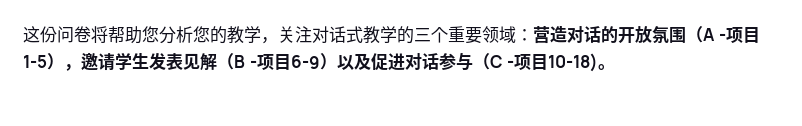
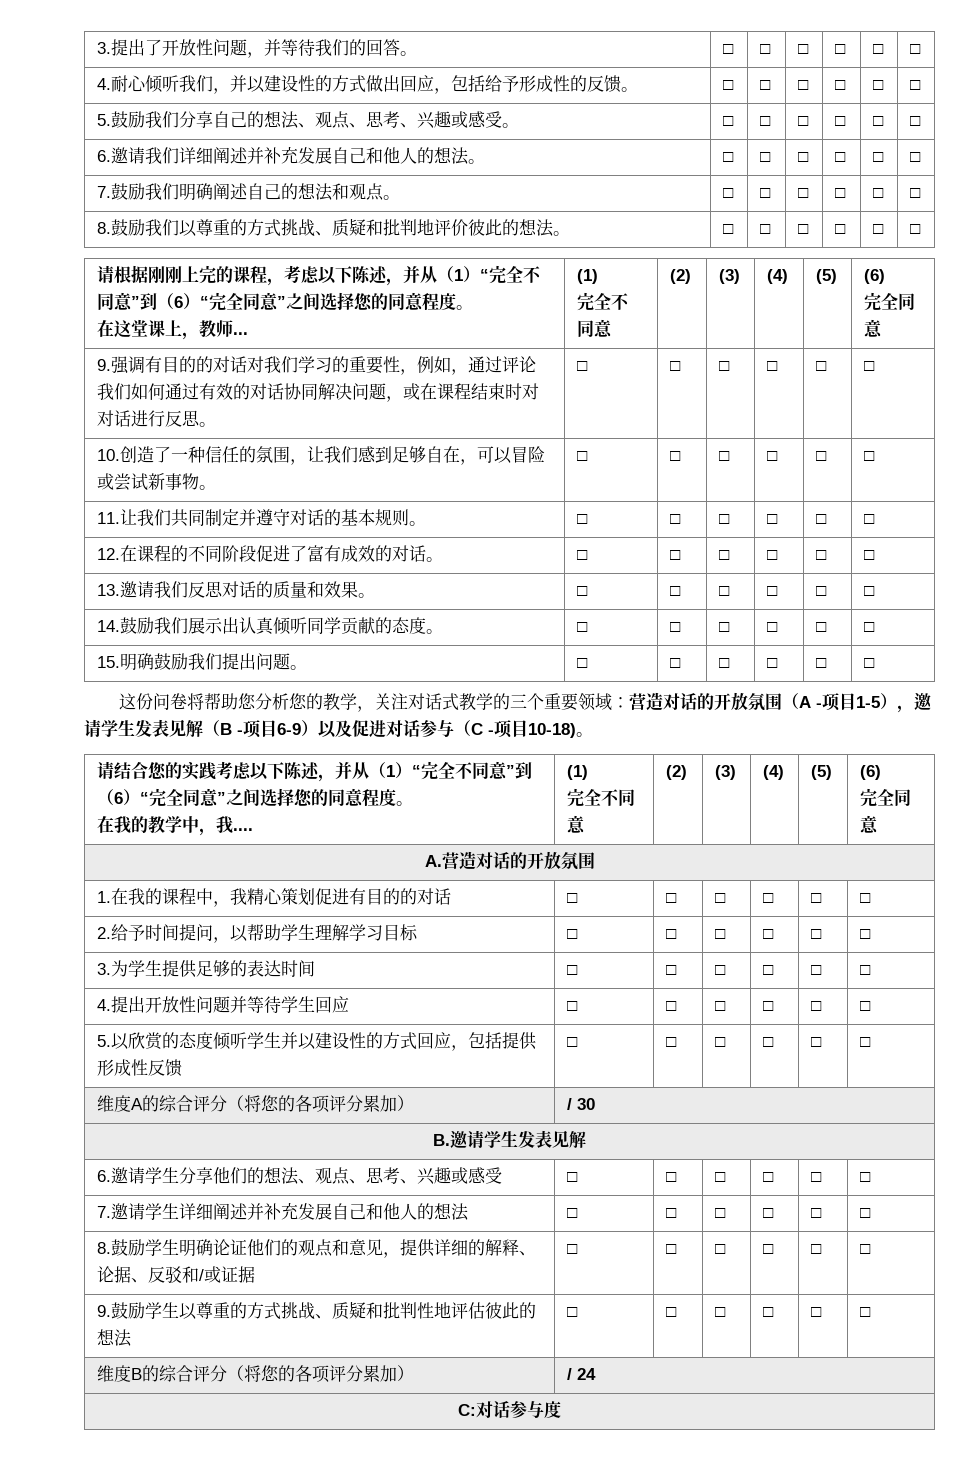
+ 3.提出了开放性问题，并等待我们的回答。 | □ | □ | □ | □ | □ | □
+ 4.耐心倾听我们，并以建设性的方式做出回应，包括给予形成性的反馈。 | □ | □ | □ | □ | □ | □
+ 5.鼓励我们分享自己的想法、观点、思考、兴趣或感受。 | □ | □ | □ | □ | □ | □
+ 6.邀请我们详细阐述并补充发展自己和他人的想法。 | □ | □ | □ | □ | □ | □
+ 7.鼓励我们明确阐述自己的想法和观点。 | □ | □ | □ | □ | □ | □
+ 8.鼓励我们以尊重的方式挑战、质疑和批判地评价彼此的想法。 | □ | □ | □ | □ | □ | □
+ 请根据刚刚上完的课程，考虑以下陈述，并从（1）“完全不同意”到（6）“完全同意”之间选择您的同意程度。
+ 在这堂课上，教师... | (1)
+ 完全不同意 | (2) | (3) | (4) | (5) | (6)
+ 完全同意
+ 9.强调有目的的对话对我们学习的重要性，例如，通过评论我们如何通过有效的对话协同解决问题，或在课程结束时对对话进行反思。 | □ | □ | □ | □ | □ | □
+ 10.创造了一种信任的氛围，让我们感到足够自在，可以冒险或尝试新事物。 | □ | □ | □ | □ | □ | □
+ 11.让我们共同制定并遵守对话的基本规则。 | □ | □ | □ | □ | □ | □
+ 12.在课程的不同阶段促进了富有成效的对话。 | □ | □ | □ | □ | □ | □
+ 13.邀请我们反思对话的质量和效果。 | □ | □ | □ | □ | □ | □
+ 14.鼓励我们展示出认真倾听同学贡献的态度。 | □ | □ | □ | □ | □ | □
+ 15.明确鼓励我们提出问题。 | □ | □ | □ | □ | □ | □
+ 请结合您的实践考虑以下陈述，并从（1）“完全不同意”到（6）“完全同意”之间选择您的同意程度。
+ 在我的教学中，我.... | (1)
+ 完全不同意 | (2) | (3) | (4) | (5) | (6)
+ 完全同意
+ A.营造对话的开放氛围
+ 1.在我的课程中，我精心策划促进有目的的对话 | □ | □ | □ | □ | □ | □
+ 2.给予时间提问，以帮助学生理解学习目标 | □ | □ | □ | □ | □ | □
+ 3.为学生提供足够的表达时间 | □ | □ | □ | □ | □ | □
+ 4.提出开放性问题并等待学生回应 | □ | □ | □ | □ | □ | □
+ 5.以欣赏的态度倾听学生并以建设性的方式回应，包括提供形成性反馈 | □ | □ | □ | □ | □ | □
+ 维度A的综合评分（将您的各项评分累加） | / 30
+ B.邀请学生发表见解
+ 6.邀请学生分享他们的想法、观点、思考、兴趣或感受 | □ | □ | □ | □ | □ | □
+ 7.邀请学生详细阐述并补充发展自己和他人的想法 | □ | □ | □ | □ | □ | □
+ 8.鼓励学生明确论证他们的观点和意见，提供详细的解释、论据、反驳和/或证据 | □ | □ | □ | □ | □ | □
+ 9.鼓励学生以尊重的方式挑战、质疑和批判性地评估彼此的想法 | □ | □ | □ | □ | □ | □
+ 维度B的综合评分（将您的各项评分累加） | / 24
+ C:对话参与度

